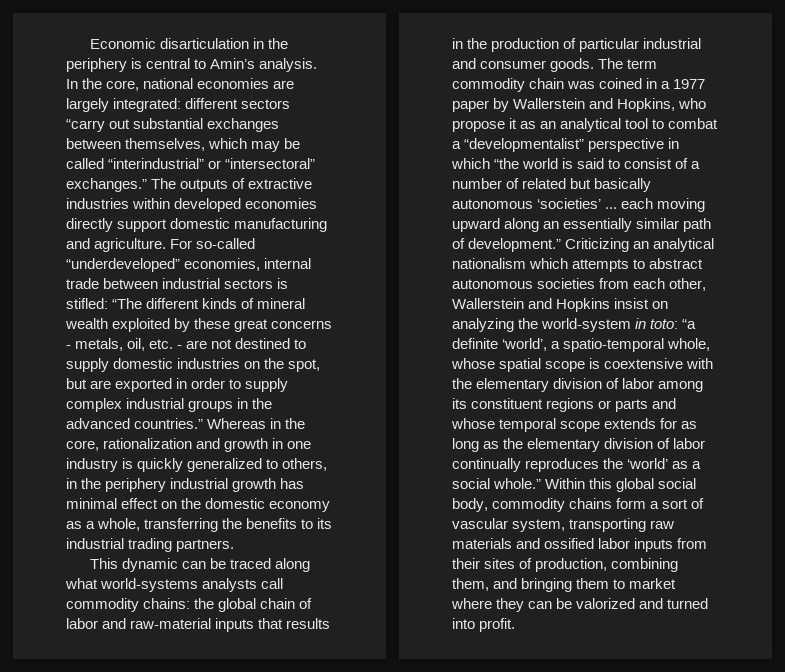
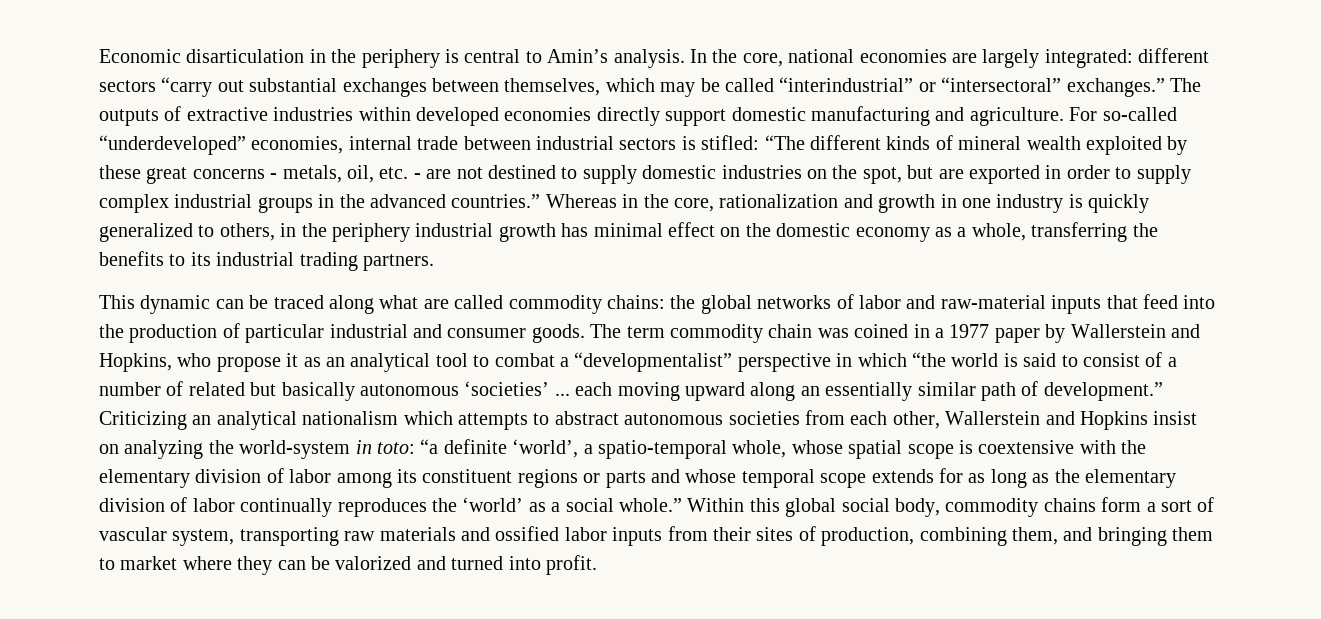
- This dynamic can be traced along what world-systems analysts call commodity chains: the global chain of labor and raw-material inputs that results in the production of particular industrial and consumer goods.
+ This dynamic can be traced along what are called commodity chains: the global networks of labor and raw-material inputs that feed into the production of particular industrial and consumer goods.

